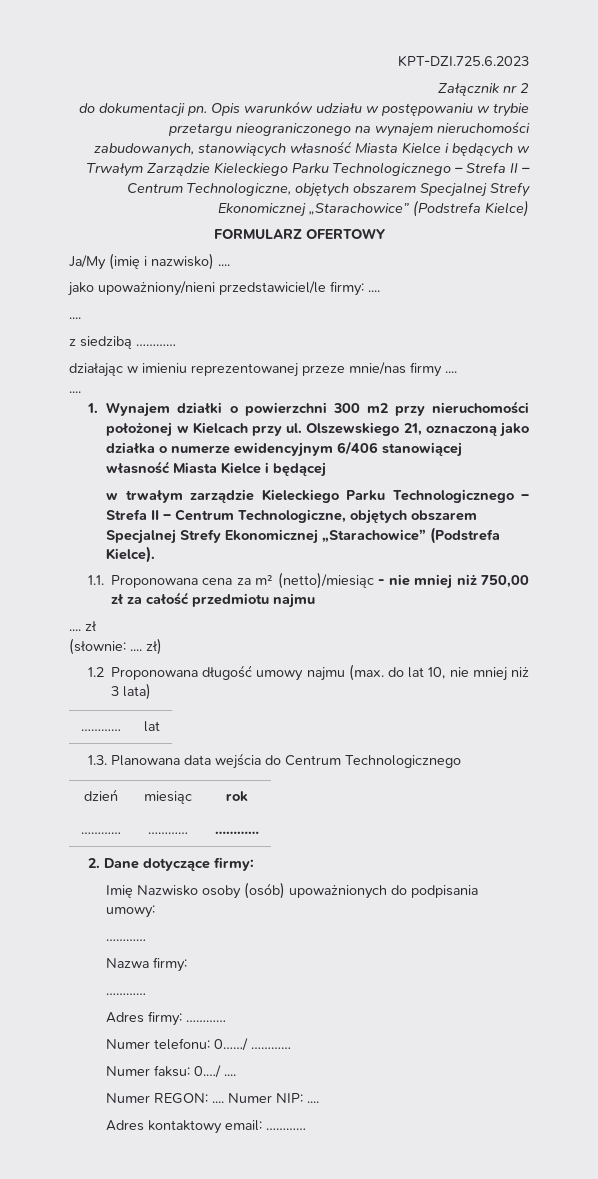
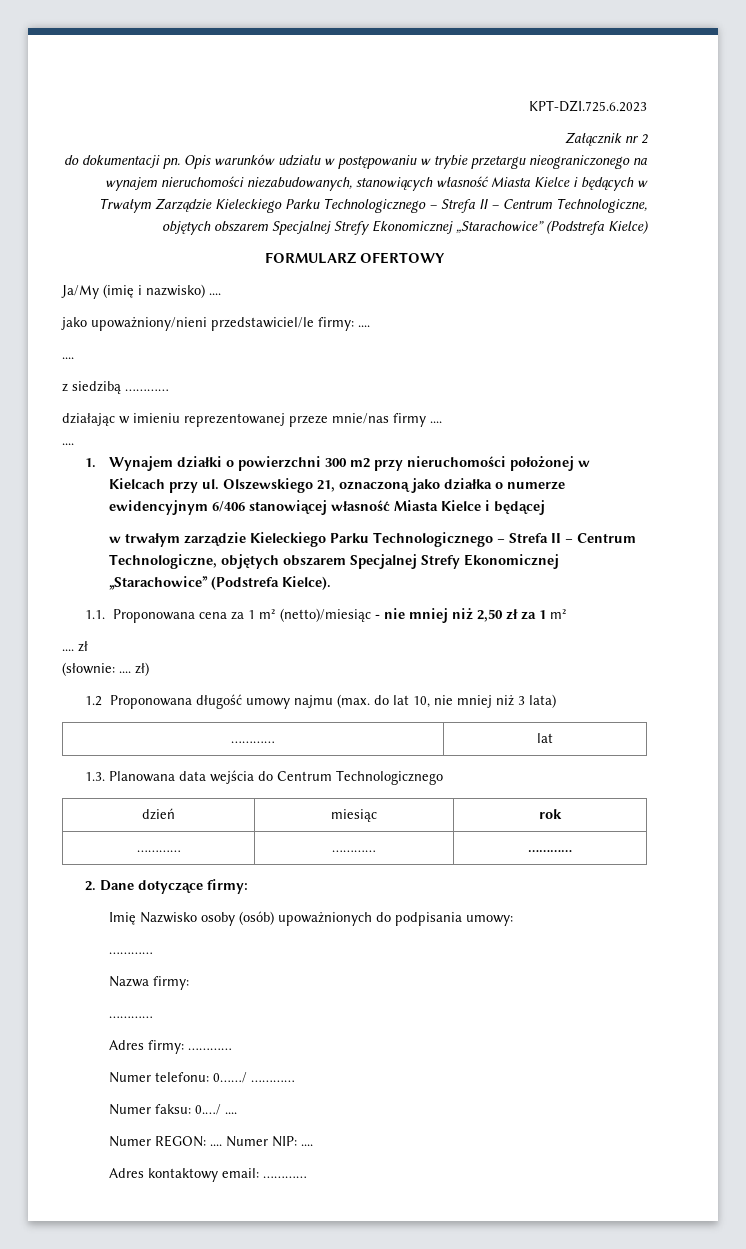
- Opis warunków udziału w postępowaniu w trybie przetargu nieograniczonego na wynajem nieruchomości zabudowanych, stanowiących własność Miasta Kielce i będących w Trwałym Zarządzie Kieleckiego Parku Technologicznego – Strefa II – Centrum Technologiczne, objętych obszarem Specjalnej Strefy Ekonomicznej „Starachowice” (Podstrefa Kielce)
+ Opis warunków udziału w postępowaniu w trybie przetargu nieograniczonego na wynajem nieruchomości niezabudowanych, stanowiących własność Miasta Kielce i będących w Trwałym Zarządzie Kieleckiego Parku Technologicznego – Strefa II – Centrum Technologiczne, objętych obszarem Specjalnej Strefy Ekonomicznej „Starachowice” (Podstrefa Kielce)
- 1.1. Proponowana cena za m² (netto)/miesiąc - nie mniej niż 750,00 zł za całość przedmiotu najmu
+ 1.1. Proponowana cena za 1 m² (netto)/miesiąc - nie mniej niż 2,50 zł za 1 m²

